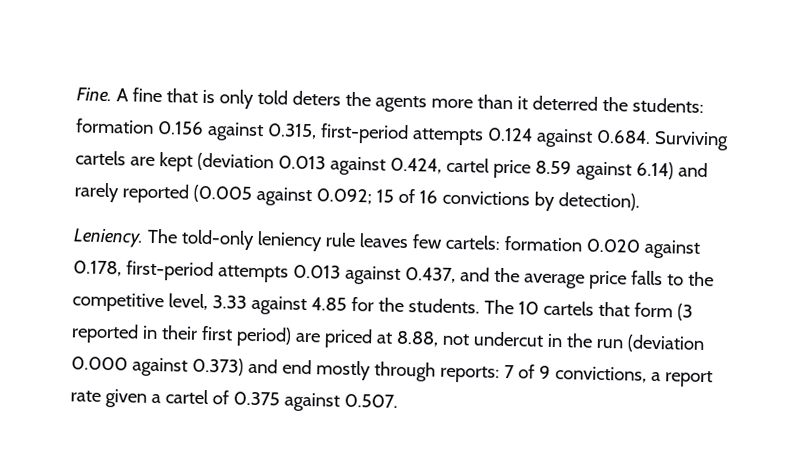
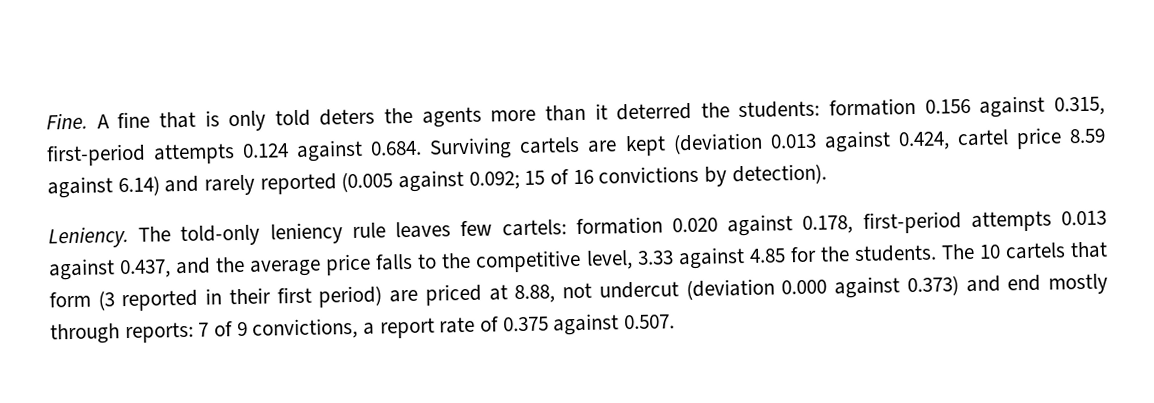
- The 10 cartels that form (3 reported in their first period) are priced at 8.88, not undercut in the run (deviation 0.000 against 0.373) and end mostly through reports: 7 of 9 convictions, a report rate given a cartel of 0.375 against 0.507.
+ The 10 cartels that form (3 reported in their first period) are priced at 8.88, not undercut (deviation 0.000 against 0.373) and end mostly through reports: 7 of 9 convictions, a report rate of 0.375 against 0.507.

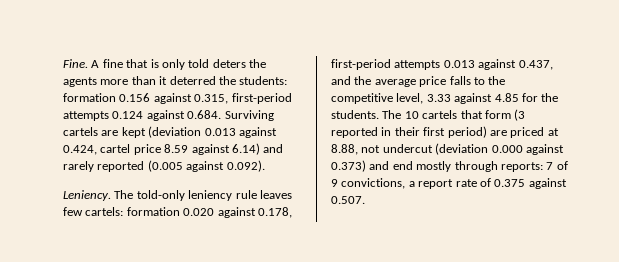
- A fine that is only told deters the agents more than it deterred the students: formation 0.156 against 0.315, first-period attempts 0.124 against 0.684. Surviving cartels are kept (deviation 0.013 against 0.424, cartel price 8.59 against 6.14) and rarely reported (0.005 against 0.092; 15 of 16 convictions by detection).
+ A fine that is only told deters the agents more than it deterred the students: formation 0.156 against 0.315, first-period attempts 0.124 against 0.684. Surviving cartels are kept (deviation 0.013 against 0.424, cartel price 8.59 against 6.14) and rarely reported (0.005 against 0.092).

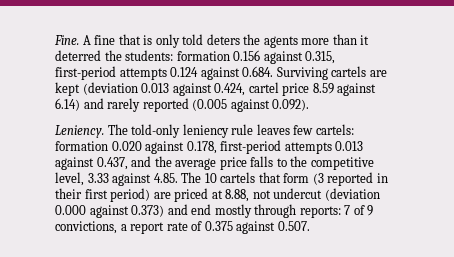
- formation 0.020 against 0.178, first-period attempts 0.013 against 0.437, and the average price falls to the competitive level, 3.33 against 4.85 for the students. The 10 cartels that form (3 reported in their first period) are priced at 8.88, not undercut (deviation 0.000 against 0.373) and end mostly through reports:
+ formation 0.020 against 0.178, first-period attempts 0.013 against 0.437, and the average price falls to the competitive level, 3.33 against 4.85. The 10 cartels that form (3 reported in their first period) are priced at 8.88, not undercut (deviation 0.000 against 0.373) and end mostly through reports:

